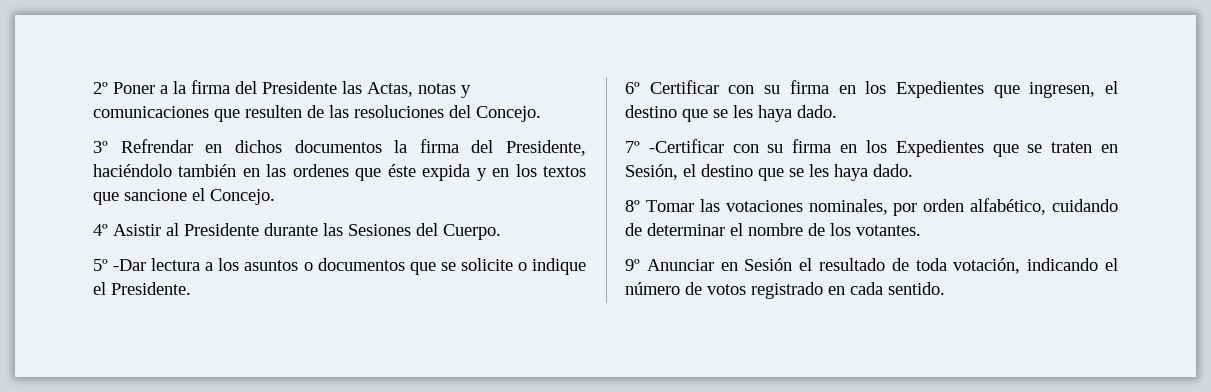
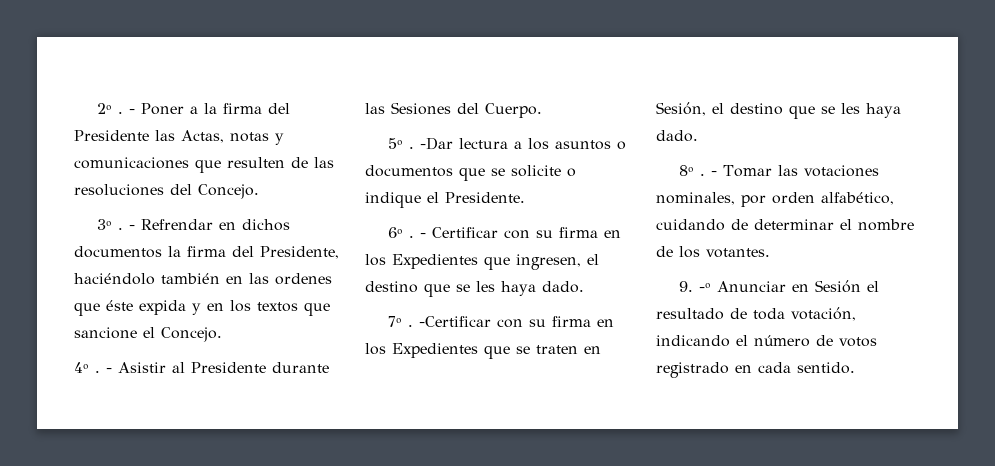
- 2º Poner a la firma del Presidente las Actas, notas y comunicaciones que resulten de las resoluciones del Concejo.
+ 2º . - Poner a la firma del Presidente las Actas, notas y comunicaciones que resulten de las resoluciones del Concejo.
- 3º Refrendar en dichos documentos la firma del Presidente, haciéndolo también en las ordenes que éste expida y en los textos que sancione el Concejo.
+ 3º . - Refrendar en dichos documentos la firma del Presidente, haciéndolo también en las ordenes que éste expida y en los textos que sancione el Concejo.
- 4º Asistir al Presidente durante las Sesiones del Cuerpo.
+ 4º . - Asistir al Presidente durante las Sesiones del Cuerpo.
- 5º -Dar lectura a los asuntos o documentos que se solicite o indique el Presidente.
+ 5º . -Dar lectura a los asuntos o documentos que se solicite o indique el Presidente.
- 6º Certificar con su firma en los Expedientes que ingresen, el destino que se les haya dado.
+ 6º . - Certificar con su firma en los Expedientes que ingresen, el destino que se les haya dado.
- 7º -Certificar con su firma en los Expedientes que se traten en Sesión, el destino que se les haya dado.
+ 7º . -Certificar con su firma en los Expedientes que se traten en Sesión, el destino que se les haya dado.
- 8º Tomar las votaciones nominales, por orden alfabético, cuidando de determinar el nombre de los votantes.
+ 8º . - Tomar las votaciones nominales, por orden alfabético, cuidando de determinar el nombre de los votantes.
- 9º Anunciar en Sesión el resultado de toda votación, indicando el número de votos registrado en cada sentido.
+ 9. -º Anunciar en Sesión el resultado de toda votación, indicando el número de votos registrado en cada sentido.

